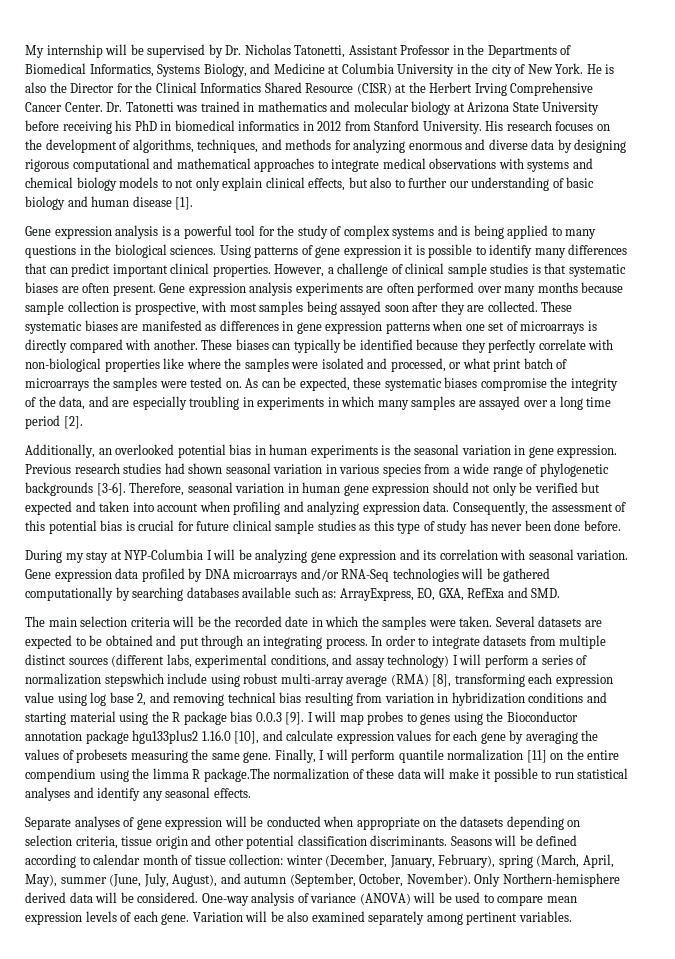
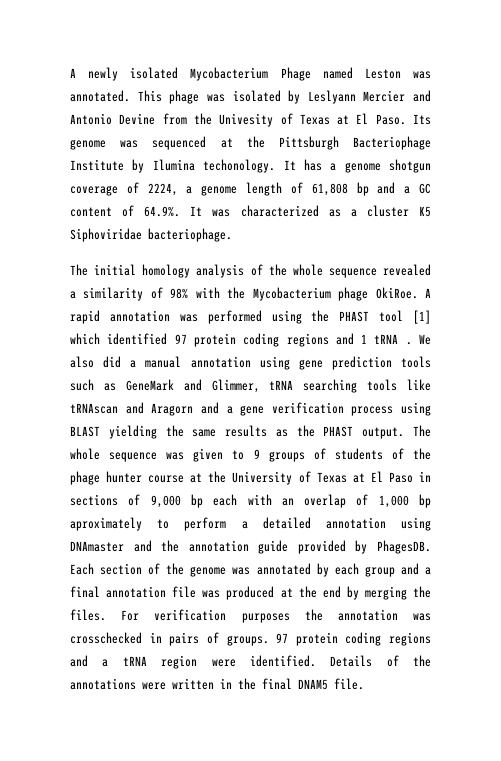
- My internship will be supervised by Dr. Nicholas Tatonetti, Assistant Professor in the Departments of Biomedical Informatics, Systems Biology, and Medicine at Columbia University in the city of New York. He is also the Director for the Clinical Informatics Shared Resource (CISR) at the Herbert Irving Comprehensive Cancer Center. Dr. Tatonetti was trained in mathematics and molecular biology at Arizona State University before receiving his PhD in biomedical informatics in 2012 from Stanford University. His research focuses on the development of algorithms, techniques, and methods for analyzing enormous and diverse data by designing rigorous computational and mathematical approaches to integrate medical observations with systems and chemical biology models to not only explain clinical effects, but also to further our understanding of basic biology and human disease [1].
- Gene expression analysis is a powerful tool for the study of complex systems and is being applied to many questions in the biological sciences. Using patterns of gene expression it is possible to identify many differences that can predict important clinical properties. However, a challenge of clinical sample studies is that systematic biases are often present. Gene expression analysis experiments are often performed over many months because sample collection is prospective, with most samples being assayed soon after they are collected. These systematic biases are manifested as differences in gene expression patterns when one set of microarrays is directly compared with another. These biases can typically be identified because they perfectly correlate with non-biological properties like where the samples were isolated and processed, or what print batch of microarrays the samples were tested on. As can be expected, these systematic biases compromise the integrity of the data, and are especially troubling in experiments in which many samples are assayed over a long time period [2].
- Additionally, an overlooked potential bias in human experiments is the seasonal variation in gene expression. Previous research studies had shown seasonal variation in various species from a wide range of phylogenetic backgrounds [3-6]. Therefore, seasonal variation in human gene expression should not only be verified but expected and taken into account when profiling and analyzing expression data. Consequently, the assessment of this potential bias is crucial for future clinical sample studies as this type of study has never been done before.
- During my stay at NYP-Columbia I will be analyzing gene expression and its correlation with seasonal variation. Gene expression data profiled by DNA microarrays and/or RNA-Seq technologies will be gathered computationally by searching databases available such as: ArrayExpress, EO, GXA, RefExa and SMD.
- The main selection criteria will be the recorded date in which the samples were taken. Several datasets are expected to be obtained and put through an integrating process. In order to integrate datasets from multiple distinct sources (different labs, experimental conditions, and assay technology) I will perform a series of normalization stepswhich include using robust multi-array average (RMA) [8], transforming each expression value using log base 2, and removing technical bias resulting from variation in hybridization conditions and starting material using the R package bias 0.0.3 [9]. I will map probes to genes using the Bioconductor annotation package hgu133plus2 1.16.0 [10], and calculate expression values for each gene by averaging the values of probesets measuring the same gene. Finally, I will perform quantile normalization [11] on the entire compendium using the limma R package.The normalization of these data will make it possible to run statistical analyses and identify any seasonal effects.
- Separate analyses of gene expression will be conducted when appropriate on the datasets depending on selection criteria, tissue origin and other potential classification discriminants. Seasons will be defined according to calendar month of tissue collection: winter (December, January, February), spring (March, April, May), summer (June, July, August), and autumn (September, October, November). Only Northern-hemisphere derived data will be considered. One-way analysis of variance (ANOVA) will be used to compare mean expression levels of each gene. Variation will be also examined separately among pertinent variables.
+ A newly isolated Mycobacterium Phage named Leston was annotated. This phage was isolated by Leslyann Mercier and Antonio Devine from the Univesity of Texas at El Paso. Its genome was sequenced at the Pittsburgh Bacteriophage Institute by Ilumina techonology. It has a genome shotgun coverage of 2224, a genome length of 61,808 bp and a GC content of 64.9%. It was characterized as a cluster K5 Siphoviridae bacteriophage.
+ The initial homology analysis of the whole sequence revealed a similarity of 98% with the Mycobacterium phage OkiRoe. A rapid annotation was performed using the PHAST tool [1] which identified 97 protein coding regions and 1 tRNA . We also did a manual annotation using gene prediction tools such as GeneMark and Glimmer, tRNA searching tools like tRNAscan and Aragorn and a gene verification process using BLAST yielding the same results as the PHAST output. The whole sequence was given to 9 groups of students of the phage hunter course at the University of Texas at El Paso in sections of 9,000 bp each with an overlap of 1,000 bp aproximately to perform a detailed annotation using DNAmaster and the annotation guide provided by PhagesDB. Each section of the genome was annotated by each group and a final annotation file was produced at the end by merging the files. For verification purposes the annotation was crosschecked in pairs of groups. 97 protein coding regions and a tRNA region were identified. Details of the annotations were written in the final DNAM5 file.

